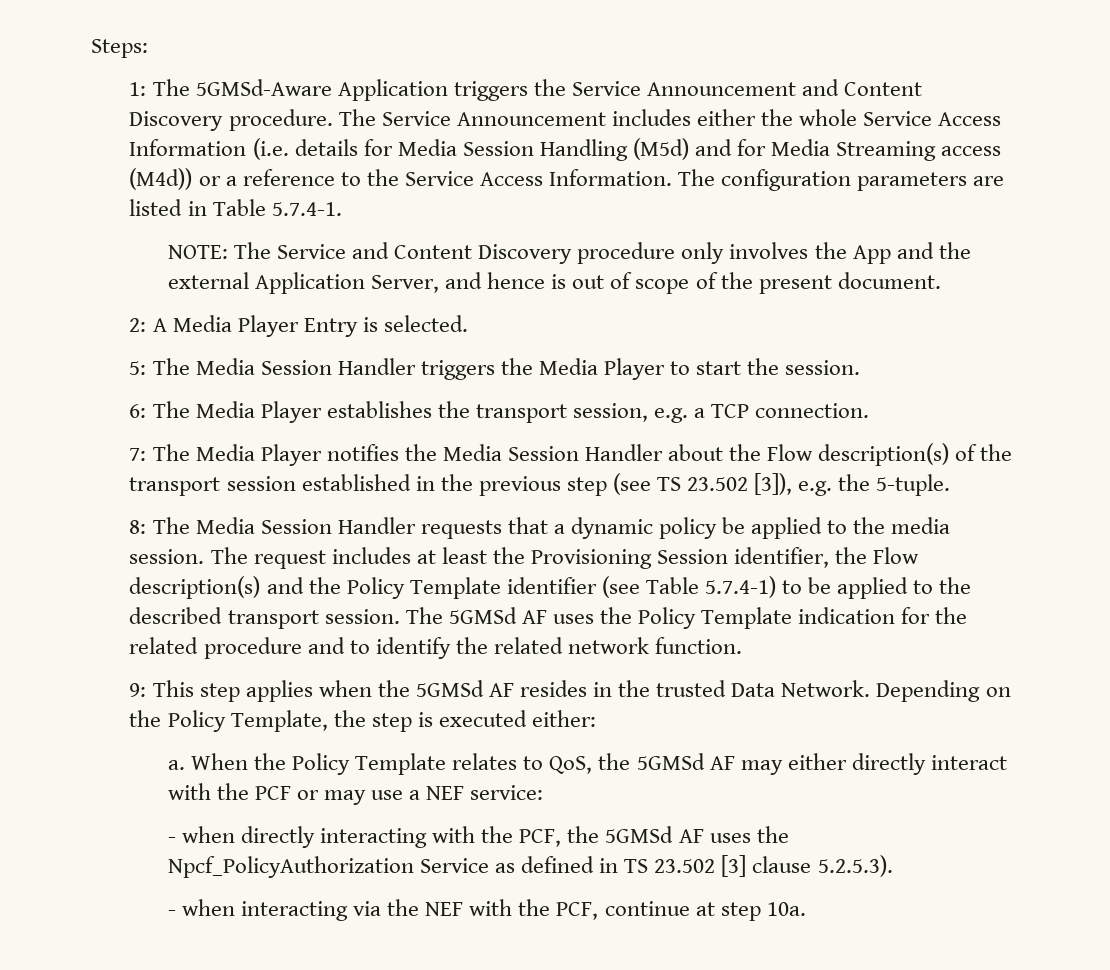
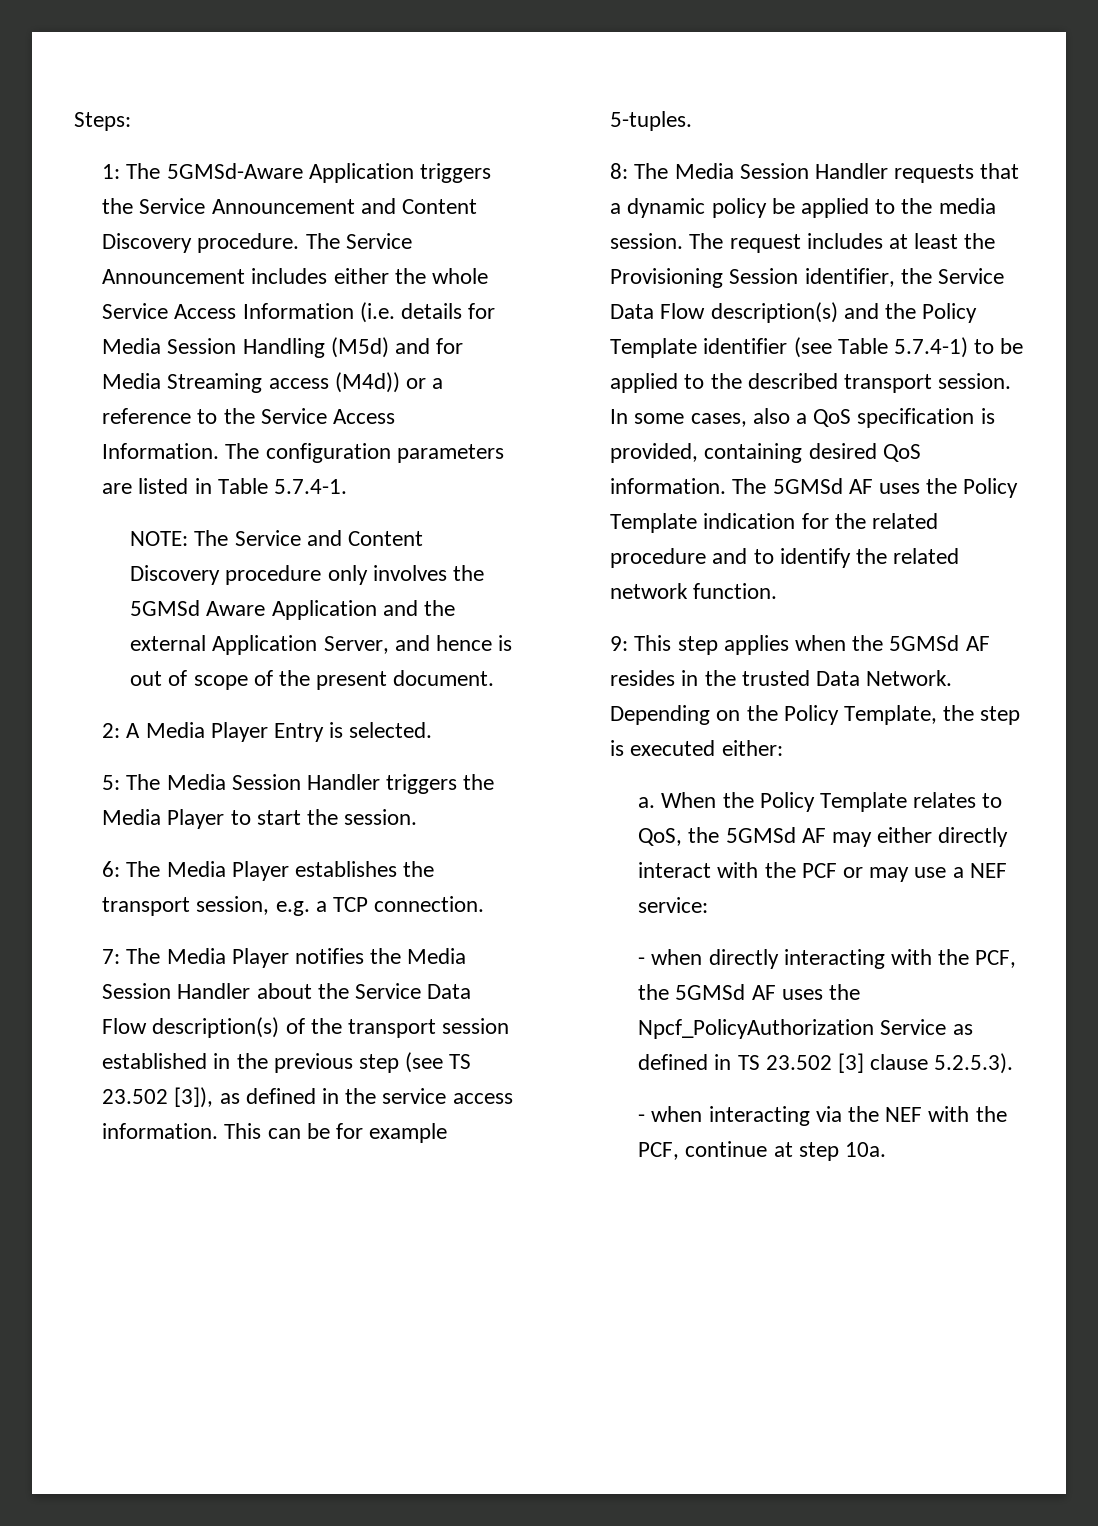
- NOTE: The Service and Content Discovery procedure only involves the App and the external Application Server, and hence is out of scope of the present document.
+ NOTE: The Service and Content Discovery procedure only involves the 5GMSd Aware Application and the external Application Server, and hence is out of scope of the present document.
- 7: The Media Player notifies the Media Session Handler about the Flow description(s) of the transport session established in the previous step (see TS 23.502 [3]), e.g. the 5-tuple.
+ 7: The Media Player notifies the Media Session Handler about the Service Data Flow description(s) of the transport session established in the previous step (see TS 23.502 [3]), as defined in the service access information. This can be for example 5-tuples.
- The request includes at least the Provisioning Session identifier, the Flow description(s) and the Policy Template identifier (see Table 5.7.4-1) to be applied to the described transport session.
+ The request includes at least the Provisioning Session identifier, the Service Data Flow description(s) and the Policy Template identifier (see Table 5.7.4-1) to be applied to the described transport session.
+ In some cases, also a QoS specification is provided, containing desired QoS information.

